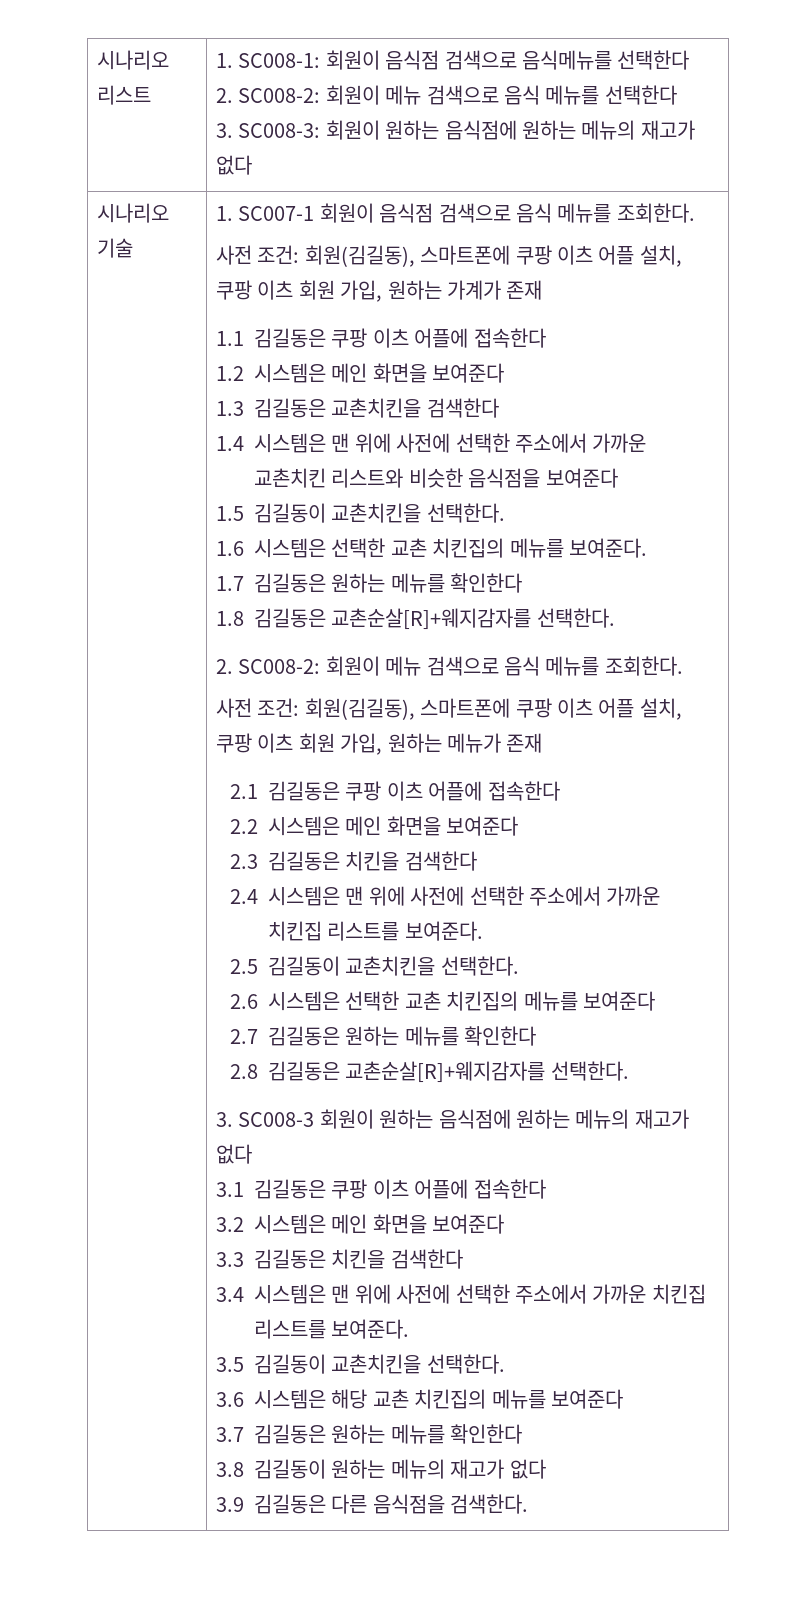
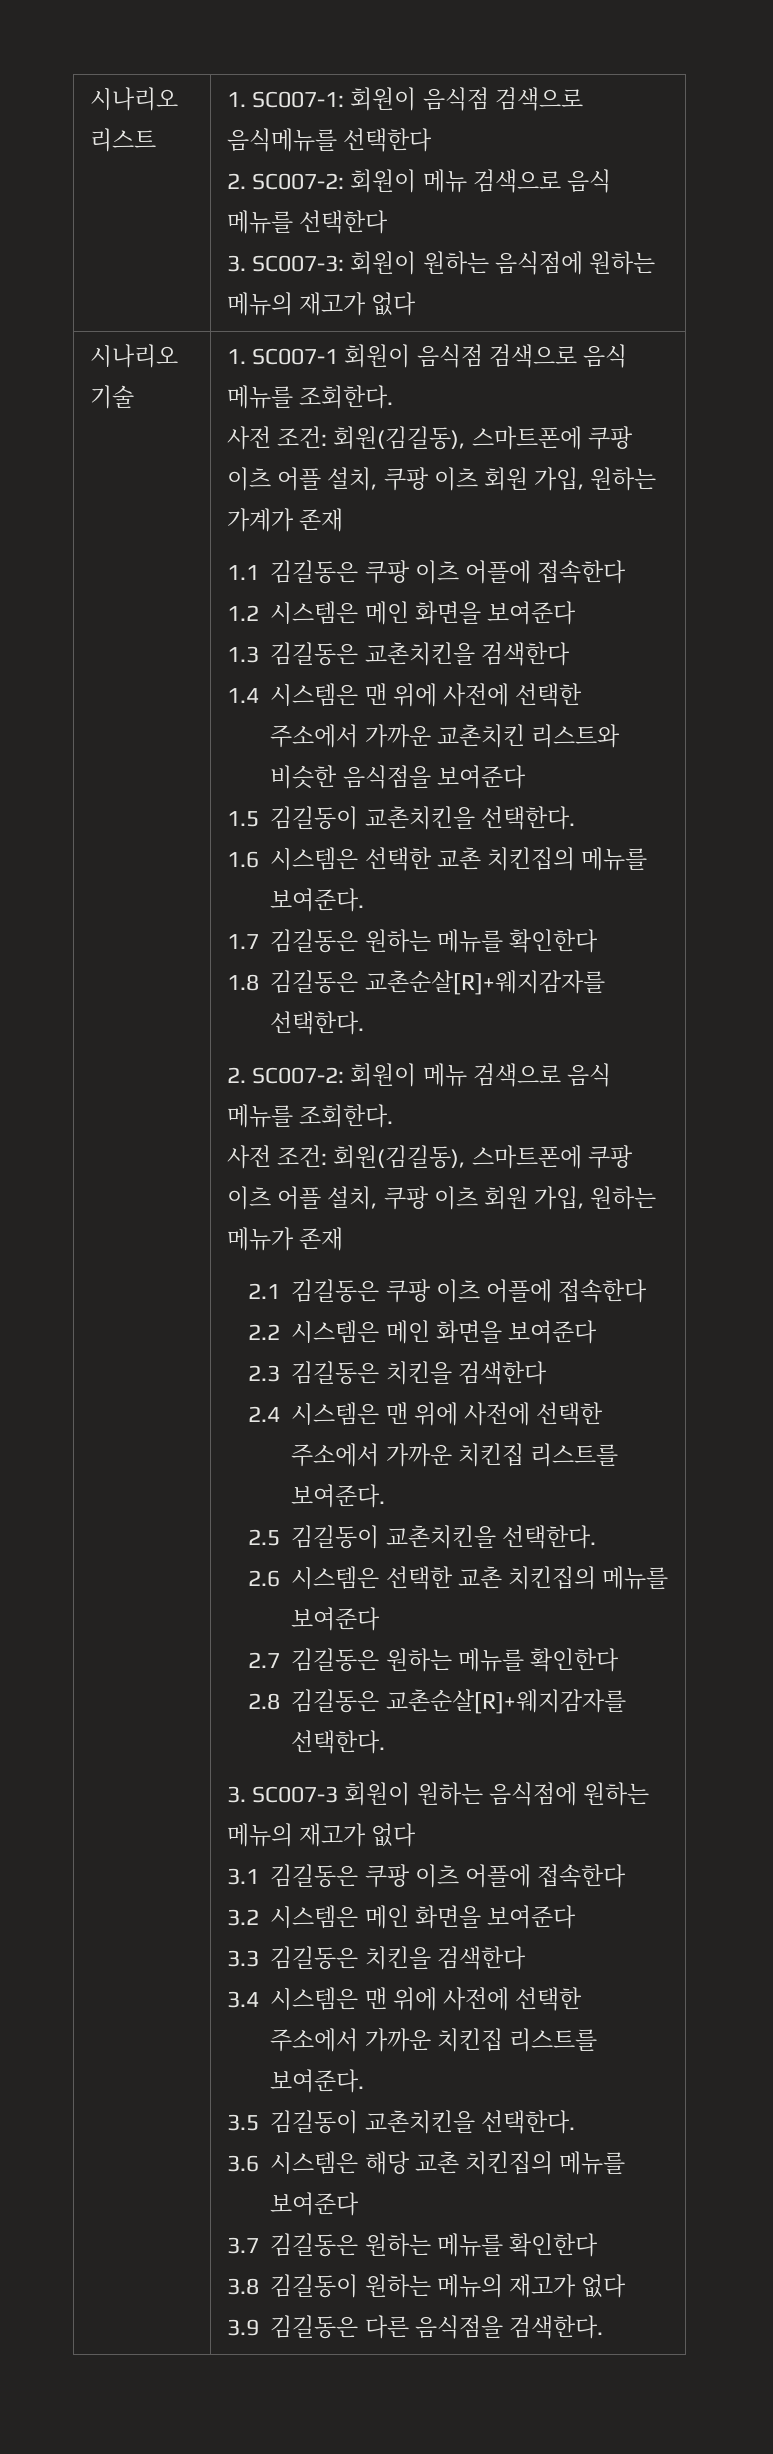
- 시나리오 리스트 | 1. SC008-1: 회원이 음식점 검색으로 음식메뉴를 선택한다
- 2. SC008-2: 회원이 메뉴 검색으로 음식 메뉴를 선택한다
- 3. SC008-3: 회원이 원하는 음식점에 원하는 메뉴의 재고가 없다
+ 시나리오 리스트 | 1. SC007-1: 회원이 음식점 검색으로 음식메뉴를 선택한다
+ 2. SC007-2: 회원이 메뉴 검색으로 음식 메뉴를 선택한다
+ 3. SC007-3: 회원이 원하는 음식점에 원하는 메뉴의 재고가 없다
- 2. SC008-2: 회원이 메뉴 검색으로 음식 메뉴를 조회한다.
+ 2. SC007-2: 회원이 메뉴 검색으로 음식 메뉴를 조회한다.
- 3. SC008-3 회원이 원하는 음식점에 원하는 메뉴의 재고가 없다
+ 3. SC007-3 회원이 원하는 음식점에 원하는 메뉴의 재고가 없다

